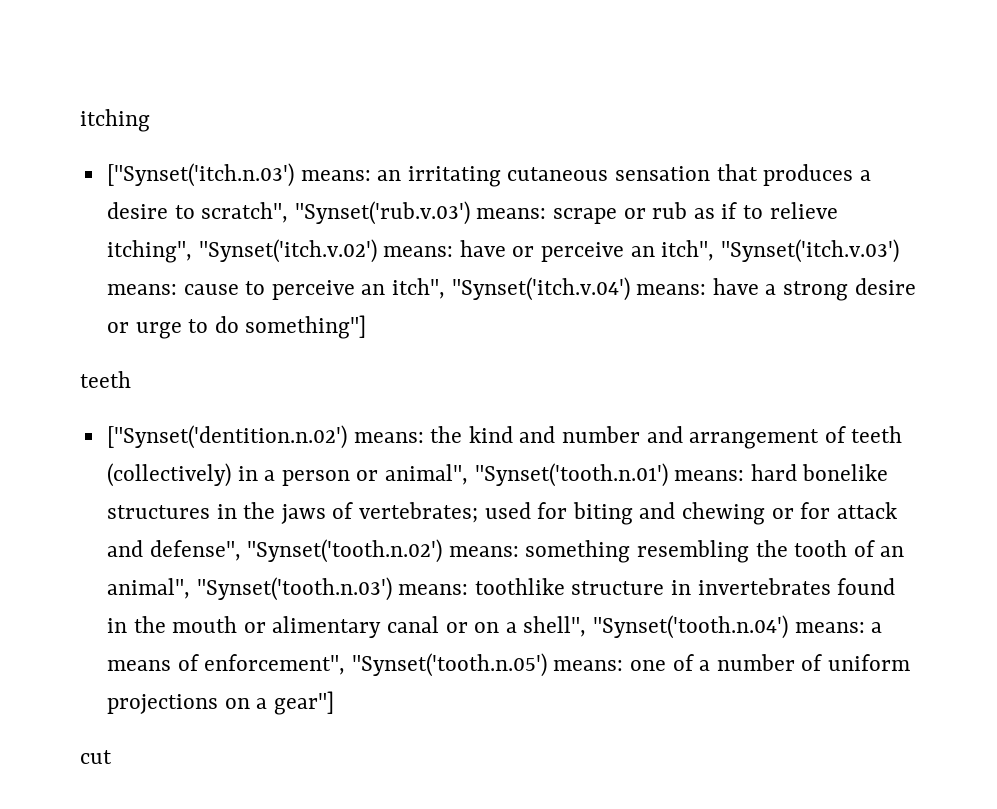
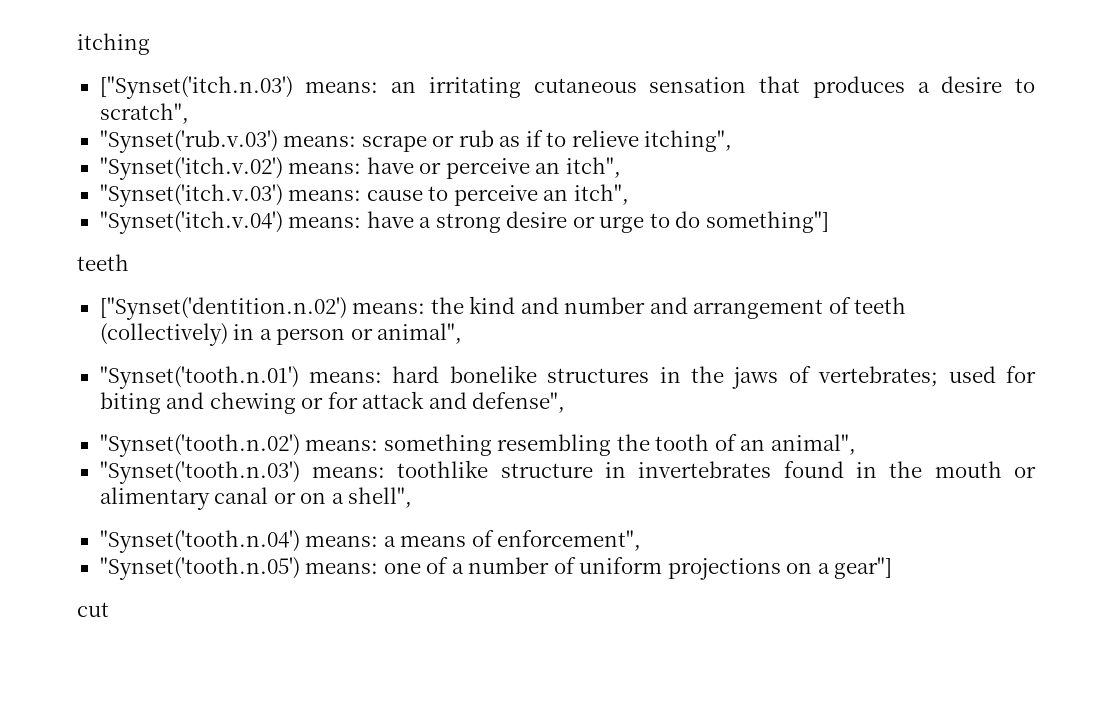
- ["Synset('itch.n.03') means: an irritating cutaneous sensation that produces a desire to scratch", "Synset('rub.v.03') means: scrape or rub as if to relieve itching", "Synset('itch.v.02') means: have or perceive an itch", "Synset('itch.v.03') means: cause to perceive an itch", "Synset('itch.v.04') means: have a strong desire or urge to do something"]
+ ["Synset('itch.n.03') means: an irritating cutaneous sensation that produces a desire to scratch",
+ "Synset('rub.v.03') means: scrape or rub as if to relieve itching",
+ "Synset('itch.v.02') means: have or perceive an itch",
+ "Synset('itch.v.03') means: cause to perceive an itch",
+ "Synset('itch.v.04') means: have a strong desire or urge to do something"]
- the kind and number and arrangement of teeth (collectively) in a person or animal", "Synset('tooth.n.01') means:
+ the kind and number and arrangement of teeth (collectively) in a person or animal",
+ "Synset('tooth.n.01') means:
- used for biting and chewing or for attack and defense", "Synset('tooth.n.02') means:
+ used for biting and chewing or for attack and defense",
+ "Synset('tooth.n.02') means:
- something resembling the tooth of an animal", "Synset('tooth.n.03') means:
+ something resembling the tooth of an animal",
+ "Synset('tooth.n.03') means:
- toothlike structure in invertebrates found in the mouth or alimentary canal or on a shell", "Synset('tooth.n.04') means:
+ toothlike structure in invertebrates found in the mouth or alimentary canal or on a shell",
+ "Synset('tooth.n.04') means:
- a means of enforcement", "Synset('tooth.n.05') means:
+ a means of enforcement",
+ "Synset('tooth.n.05') means:

